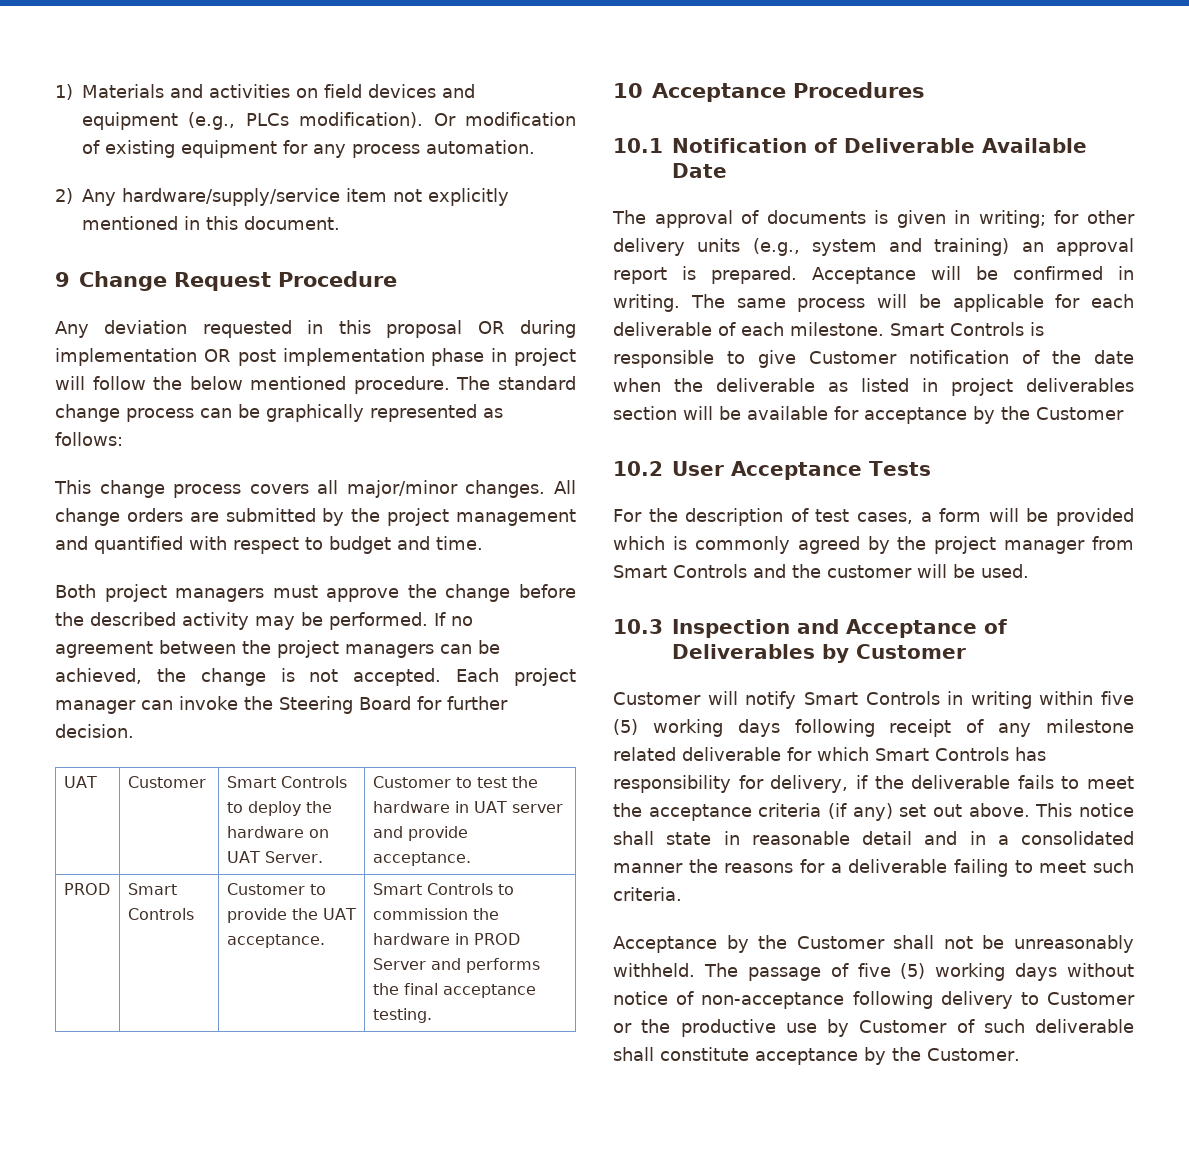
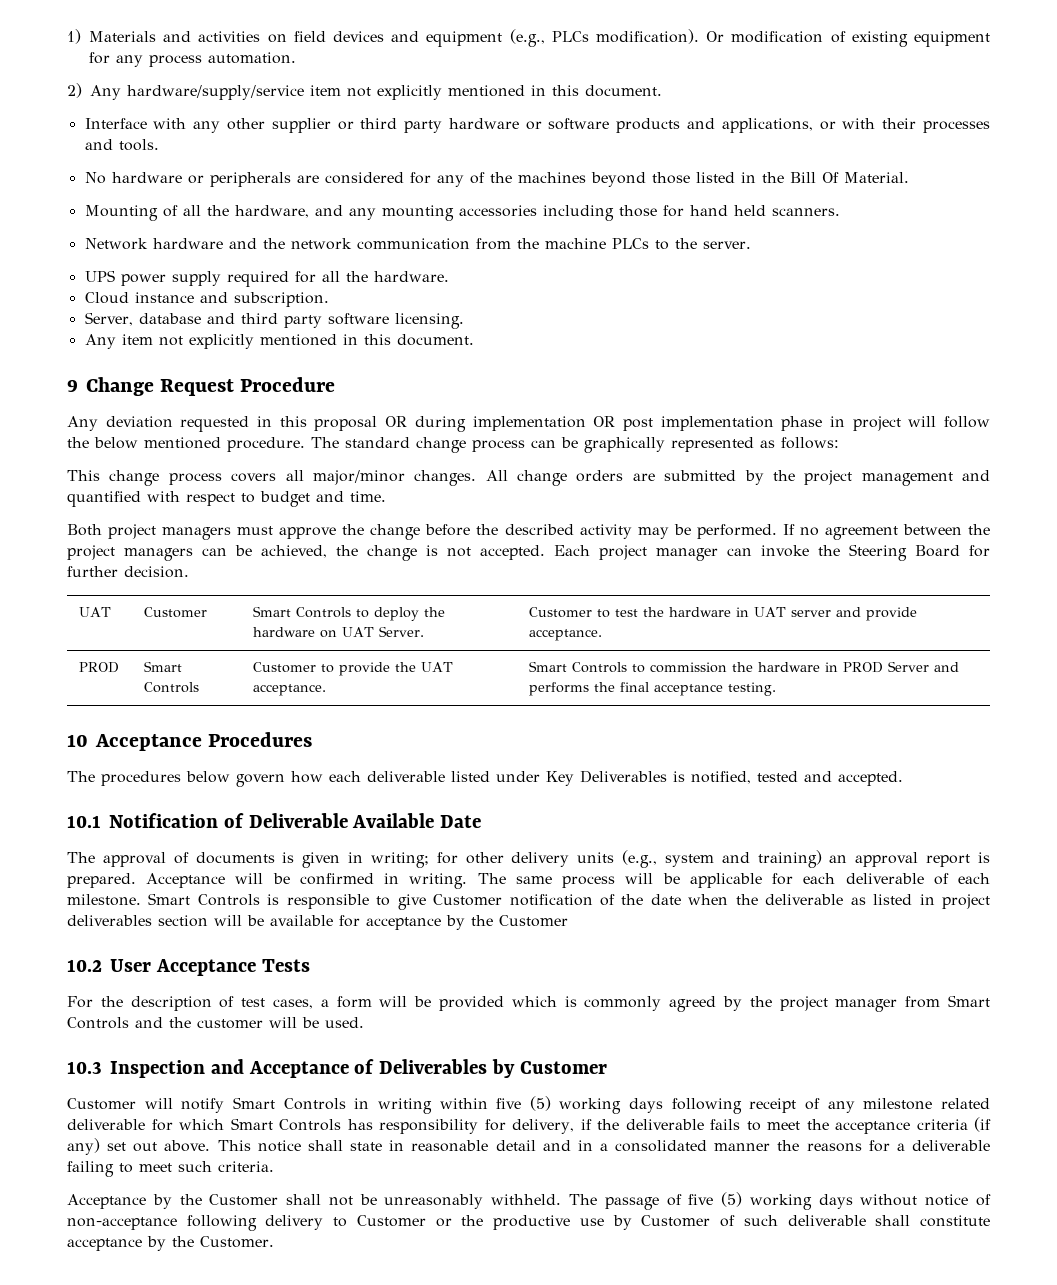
+ Interface with any other supplier or third party hardware or software products and applications, or with their processes and tools.
+ No hardware or peripherals are considered for any of the machines beyond those listed in the Bill Of Material.
+ Mounting of all the hardware, and any mounting accessories including those for hand held scanners.
+ Network hardware and the network communication from the machine PLCs to the server.
+ UPS power supply required for all the hardware.
+ Cloud instance and subscription.
+ Server, database and third party software licensing.
+ Any item not explicitly mentioned in this document.
+ The procedures below govern how each deliverable listed under Key Deliverables is notified, tested and accepted.

